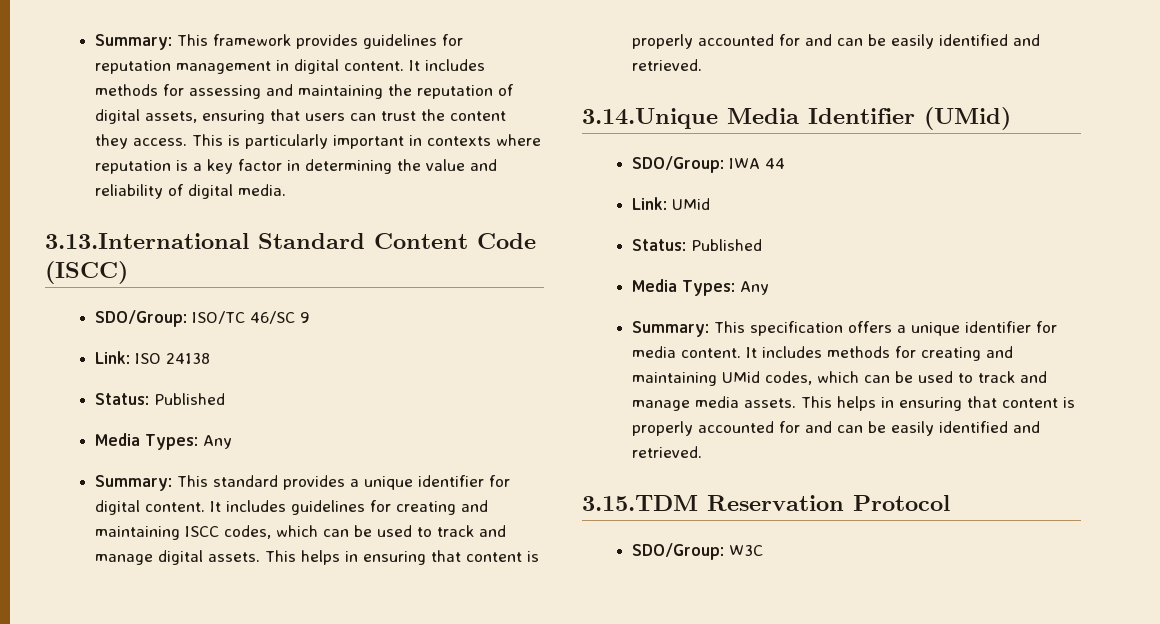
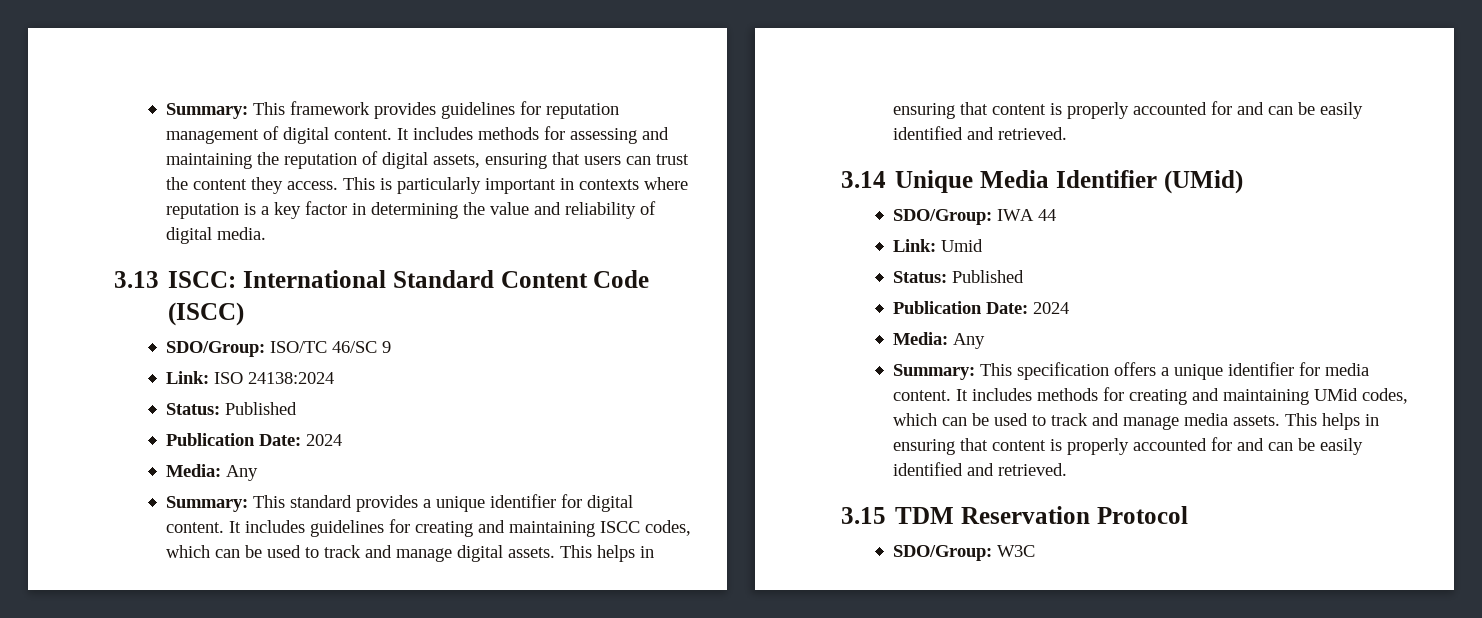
- Summary: This framework provides guidelines for reputation management in digital content.
+ Summary: This framework provides guidelines for reputation management of digital content.
- 3.13.International Standard Content Code (ISCC)
+ 3.13 ISCC: International Standard Content Code (ISCC)
- Link: ISO 24138
+ Link: ISO 24138:2024
  Status: Published
- Media Types: Any
+ Publication Date: 2024
+ Media: Any
- 3.14.Unique Media Identifier (UMid)
+ 3.14 Unique Media Identifier (UMid)
- Link: UMid
+ Link: Umid
  Status: Published
- Media Types: Any
+ Publication Date: 2024
+ Media: Any
- 3.15.TDM Reservation Protocol
+ 3.15 TDM Reservation Protocol

